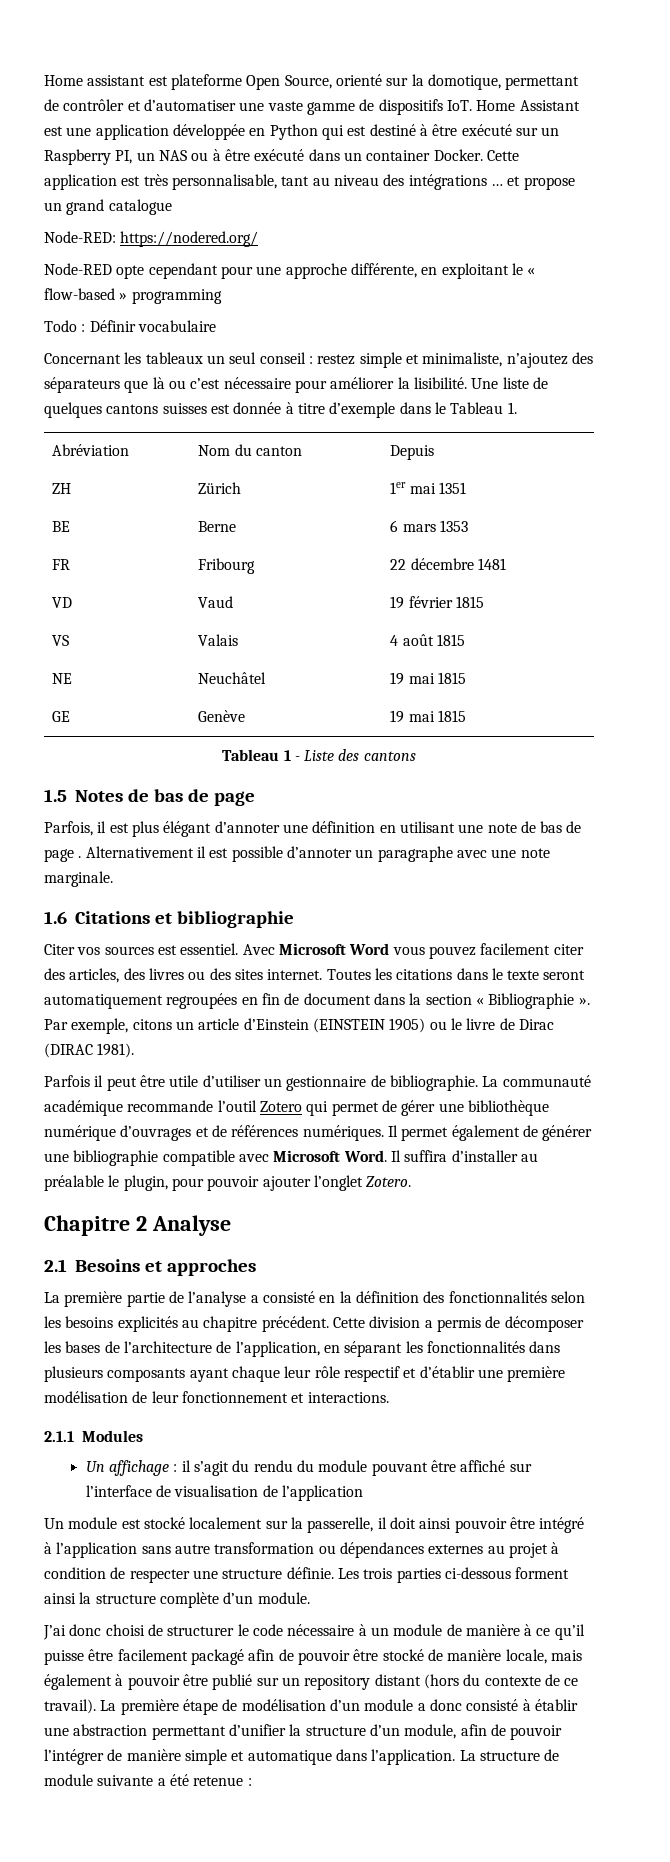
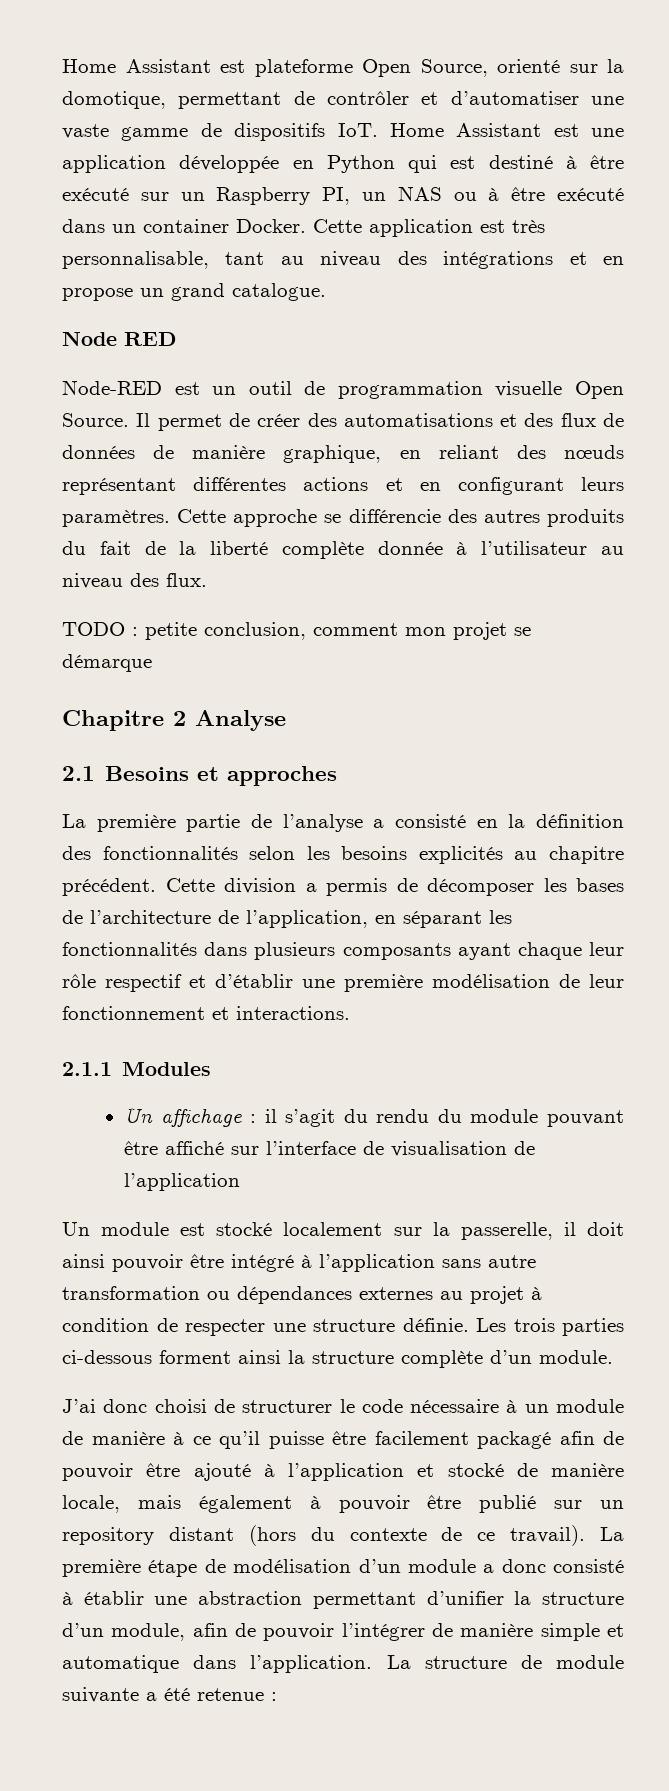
- Home assistant est plateforme Open Source, orienté sur la domotique, permettant de contrôler et d’automatiser une vaste gamme de dispositifs IoT. Home Assistant est une application développée en Python qui est destiné à être exécuté sur un Raspberry PI, un NAS ou à être exécuté dans un container Docker.
+ Home Assistant est plateforme Open Source, orienté sur la domotique, permettant de contrôler et d’automatiser une vaste gamme de dispositifs IoT. Home Assistant est une application développée en Python qui est destiné à être exécuté sur un Raspberry PI, un NAS ou à être exécuté dans un container Docker.
- Cette application est très personnalisable, tant au niveau des intégrations … et propose un grand catalogue
- Node-RED: https://nodered.org/
- Node-RED opte cependant pour une approche différente, en exploitant le « flow-based » programming
- Todo : Définir vocabulaire
- Concernant les tableaux un seul conseil : restez simple et minimaliste, n’ajoutez des séparateurs que là ou c’est nécessaire pour améliorer la lisibilité. Une liste de quelques cantons suisses est donnée à titre d’exemple dans le Tableau 1.
- Abréviation | Nom du canton | Depuis
- ZH | Zürich | 1er mai 1351
- BE | Berne | 6 mars 1353
- FR | Fribourg | 22 décembre 1481
- VD | Vaud | 19 février 1815
- VS | Valais | 4 août 1815
- NE | Neuchâtel | 19 mai 1815
- GE | Genève | 19 mai 1815
- Tableau 1 - Liste des cantons
- 1.5 Notes de bas de page
- Parfois, il est plus élégant d’annoter une définition en utilisant une note de bas de page . Alternativement il est possible d’annoter un paragraphe avec une note marginale.
- 1.6 Citations et bibliographie
- Citer vos sources est essentiel. Avec Microsoft Word vous pouvez facilement citer des articles, des livres ou des sites internet. Toutes les citations dans le texte seront automatiquement regroupées en fin de document dans la section « Bibliographie ». Par exemple, citons un article d’Einstein (EINSTEIN 1905) ou le livre de Dirac (DIRAC 1981).
- Parfois il peut être utile d’utiliser un gestionnaire de bibliographie. La communauté académique recommande l’outil Zotero qui permet de gérer une bibliothèque numérique d’ouvrages et de références numériques. Il permet également de générer une bibliographie compatible avec Microsoft Word. Il suffira d’installer au préalable le plugin, pour pouvoir ajouter l’onglet Zotero.
+ Cette application est très personnalisable, tant au niveau des intégrations et en propose un grand catalogue.
+ Node RED
+ Node-RED est un outil de programmation visuelle Open Source. Il permet de créer des automatisations et des flux de données de manière graphique, en reliant des nœuds représentant différentes actions et en configurant leurs paramètres. Cette approche se différencie des autres produits du fait de la liberté complète donnée à l’utilisateur au niveau des flux.
+ TODO : petite conclusion, comment mon projet se démarque
- J’ai donc choisi de structurer le code nécessaire à un module de manière à ce qu’il puisse être facilement packagé afin de pouvoir être stocké de manière locale, mais également à pouvoir être publié sur un repository distant (hors du contexte de ce travail).
+ J’ai donc choisi de structurer le code nécessaire à un module de manière à ce qu’il puisse être facilement packagé afin de pouvoir être ajouté à l’application et stocké de manière locale, mais également à pouvoir être publié sur un repository distant (hors du contexte de ce travail).

